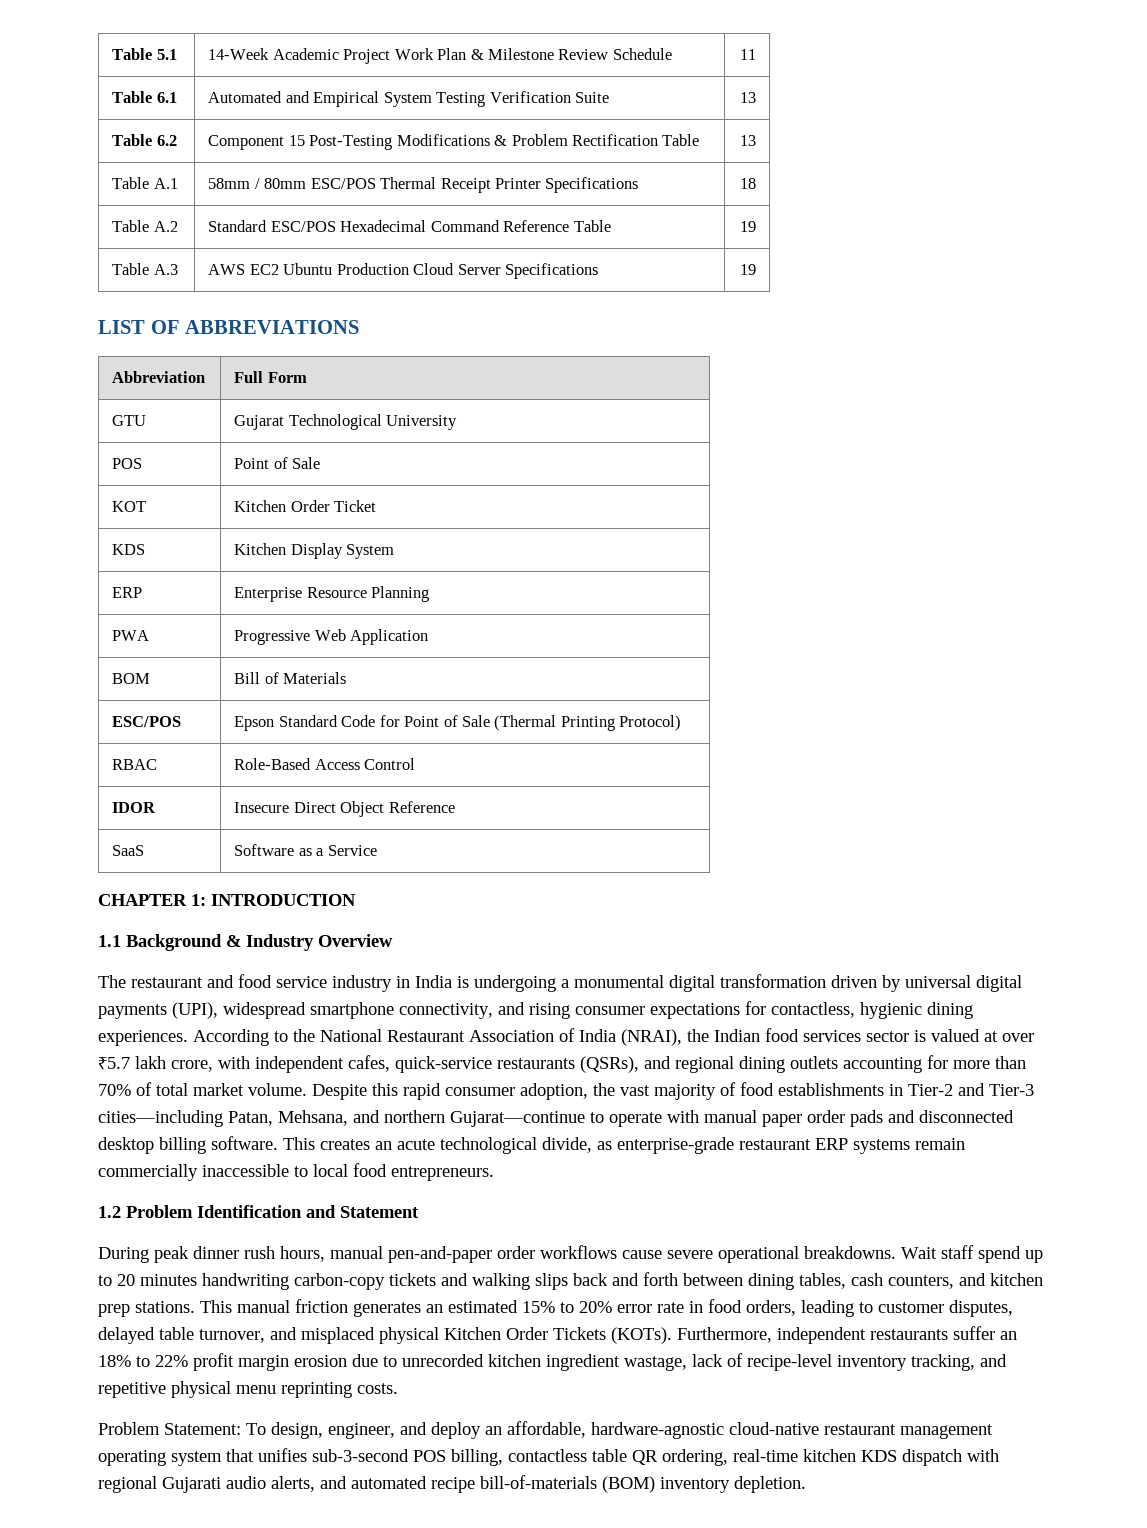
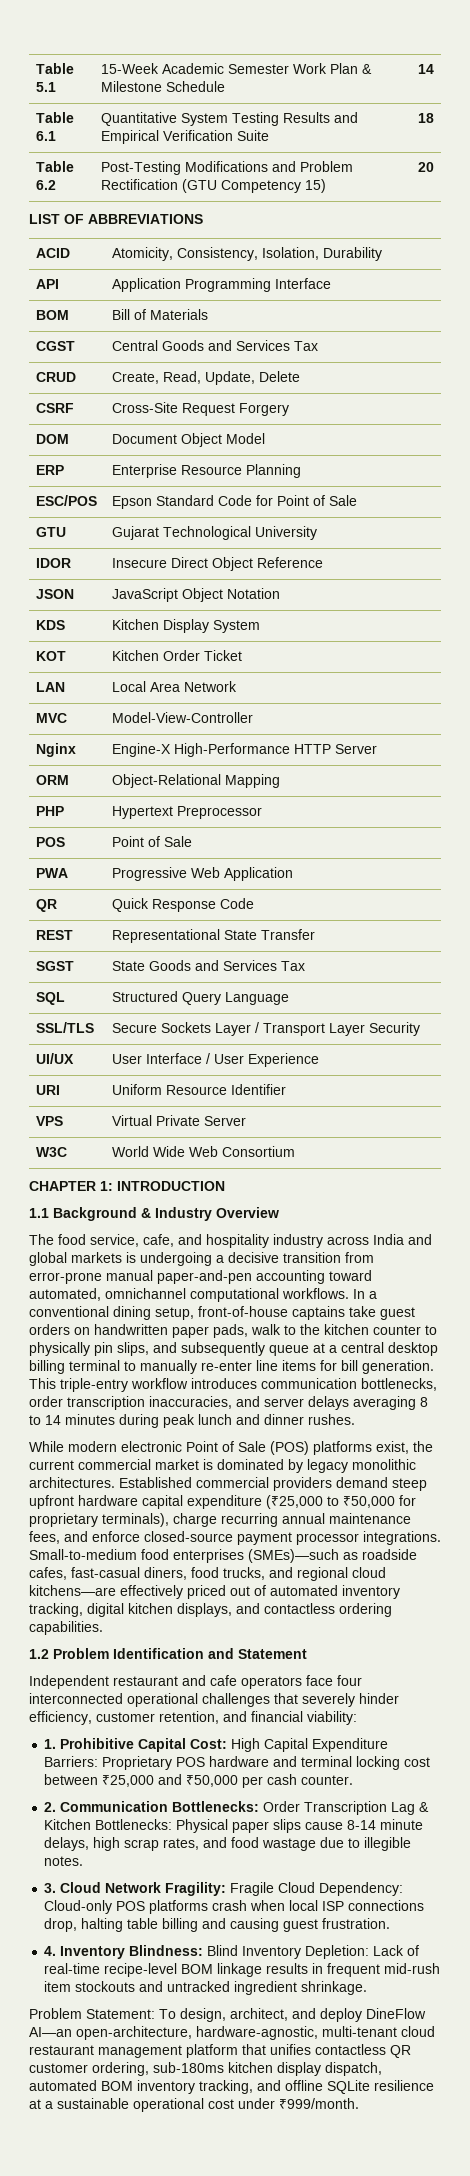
- Table 5.1 | 14-Week Academic Project Work Plan & Milestone Review Schedule | 11
+ Table 5.1 | 15-Week Academic Semester Work Plan & Milestone Schedule | 14
- Table 6.1 | Automated and Empirical System Testing Verification Suite | 13
+ Table 6.1 | Quantitative System Testing Results and Empirical Verification Suite | 18
- Table 6.2 | Component 15 Post-Testing Modifications & Problem Rectification Table | 13
- Table A.1 | 58mm / 80mm ESC/POS Thermal Receipt Printer Specifications | 18
- Table A.2 | Standard ESC/POS Hexadecimal Command Reference Table | 19
- Table A.3 | AWS EC2 Ubuntu Production Cloud Server Specifications | 19
+ Table 6.2 | Post-Testing Modifications and Problem Rectification (GTU Competency 15) | 20
  LIST OF ABBREVIATIONS
- Abbreviation | Full Form
- GTU | Gujarat Technological University
- POS | Point of Sale
- KOT | Kitchen Order Ticket
- KDS | Kitchen Display System
+ ACID | Atomicity, Consistency, Isolation, Durability
+ API | Application Programming Interface
+ BOM | Bill of Materials
+ CGST | Central Goods and Services Tax
+ CRUD | Create, Read, Update, Delete
+ CSRF | Cross-Site Request Forgery
+ DOM | Document Object Model
  ERP | Enterprise Resource Planning
- PWA | Progressive Web Application
- BOM | Bill of Materials
- ESC/POS | Epson Standard Code for Point of Sale (Thermal Printing Protocol)
- RBAC | Role-Based Access Control
+ ESC/POS | Epson Standard Code for Point of Sale
+ GTU | Gujarat Technological University
- SaaS | Software as a Service
+ JSON | JavaScript Object Notation
+ KDS | Kitchen Display System
+ KOT | Kitchen Order Ticket
+ LAN | Local Area Network
+ MVC | Model-View-Controller
+ Nginx | Engine-X High-Performance HTTP Server
+ ORM | Object-Relational Mapping
+ PHP | Hypertext Preprocessor
+ POS | Point of Sale
+ PWA | Progressive Web Application
+ QR | Quick Response Code
+ REST | Representational State Transfer
+ SGST | State Goods and Services Tax
+ SQL | Structured Query Language
+ SSL/TLS | Secure Sockets Layer / Transport Layer Security
+ UI/UX | User Interface / User Experience
+ URI | Uniform Resource Identifier
+ VPS | Virtual Private Server
+ W3C | World Wide Web Consortium
- The restaurant and food service industry in India is undergoing a monumental digital transformation driven by universal digital payments (UPI), widespread smartphone connectivity, and rising consumer expectations for contactless, hygienic dining experiences. According to the National Restaurant Association of India (NRAI), the Indian food services sector is valued at over ₹5.7 lakh crore, with independent cafes, quick-service restaurants (QSRs), and regional dining outlets accounting for more than 70% of total market volume. Despite this rapid consumer adoption, the vast majority of food establishments in Tier-2 and Tier-3 cities—including Patan, Mehsana, and northern Gujarat—continue to operate with manual paper order pads and disconnected desktop billing software. This creates an acute technological divide, as enterprise-grade restaurant ERP systems remain commercially inaccessible to local food entrepreneurs.
+ The food service, cafe, and hospitality industry across India and global markets is undergoing a decisive transition from error-prone manual paper-and-pen accounting toward automated, omnichannel computational workflows. In a conventional dining setup, front-of-house captains take guest orders on handwritten paper pads, walk to the kitchen counter to physically pin slips, and subsequently queue at a central desktop billing terminal to manually re-enter line items for bill generation. This triple-entry workflow introduces communication bottlenecks, order transcription inaccuracies, and server delays averaging 8 to 14 minutes during peak lunch and dinner rushes.
+ While modern electronic Point of Sale (POS) platforms exist, the current commercial market is dominated by legacy monolithic architectures. Established commercial providers demand steep upfront hardware capital expenditure (₹25,000 to ₹50,000 for proprietary terminals), charge recurring annual maintenance fees, and enforce closed-source payment processor integrations. Small-to-medium food enterprises (SMEs)—such as roadside cafes, fast-casual diners, food trucks, and regional cloud kitchens—are effectively priced out of automated inventory tracking, digital kitchen displays, and contactless ordering capabilities.
- During peak dinner rush hours, manual pen-and-paper order workflows cause severe operational breakdowns. Wait staff spend up to 20 minutes handwriting carbon-copy tickets and walking slips back and forth between dining tables, cash counters, and kitchen prep stations. This manual friction generates an estimated 15% to 20% error rate in food orders, leading to customer disputes, delayed table turnover, and misplaced physical Kitchen Order Tickets (KOTs). Furthermore, independent restaurants suffer an 18% to 22% profit margin erosion due to unrecorded kitchen ingredient wastage, lack of recipe-level inventory tracking, and repetitive physical menu reprinting costs.
+ Independent restaurant and cafe operators face four interconnected operational challenges that severely hinder efficiency, customer retention, and financial viability:
+ 1. Prohibitive Capital Cost: High Capital Expenditure Barriers: Proprietary POS hardware and terminal locking cost between ₹25,000 and ₹50,000 per cash counter.
+ 2. Communication Bottlenecks: Order Transcription Lag & Kitchen Bottlenecks: Physical paper slips cause 8-14 minute delays, high scrap rates, and food wastage due to illegible notes.
+ 3. Cloud Network Fragility: Fragile Cloud Dependency: Cloud-only POS platforms crash when local ISP connections drop, halting table billing and causing guest frustration.
+ 4. Inventory Blindness: Blind Inventory Depletion: Lack of real-time recipe-level BOM linkage results in frequent mid-rush item stockouts and untracked ingredient shrinkage.
- Problem Statement: To design, engineer, and deploy an affordable, hardware-agnostic cloud-native restaurant management operating system that unifies sub-3-second POS billing, contactless table QR ordering, real-time kitchen KDS dispatch with regional Gujarati audio alerts, and automated recipe bill-of-materials (BOM) inventory depletion.
+ Problem Statement: To design, architect, and deploy DineFlow AI—an open-architecture, hardware-agnostic, multi-tenant cloud restaurant management platform that unifies contactless QR customer ordering, sub-180ms kitchen display dispatch, automated BOM inventory tracking, and offline SQLite resilience at a sustainable operational cost under ₹999/month.

